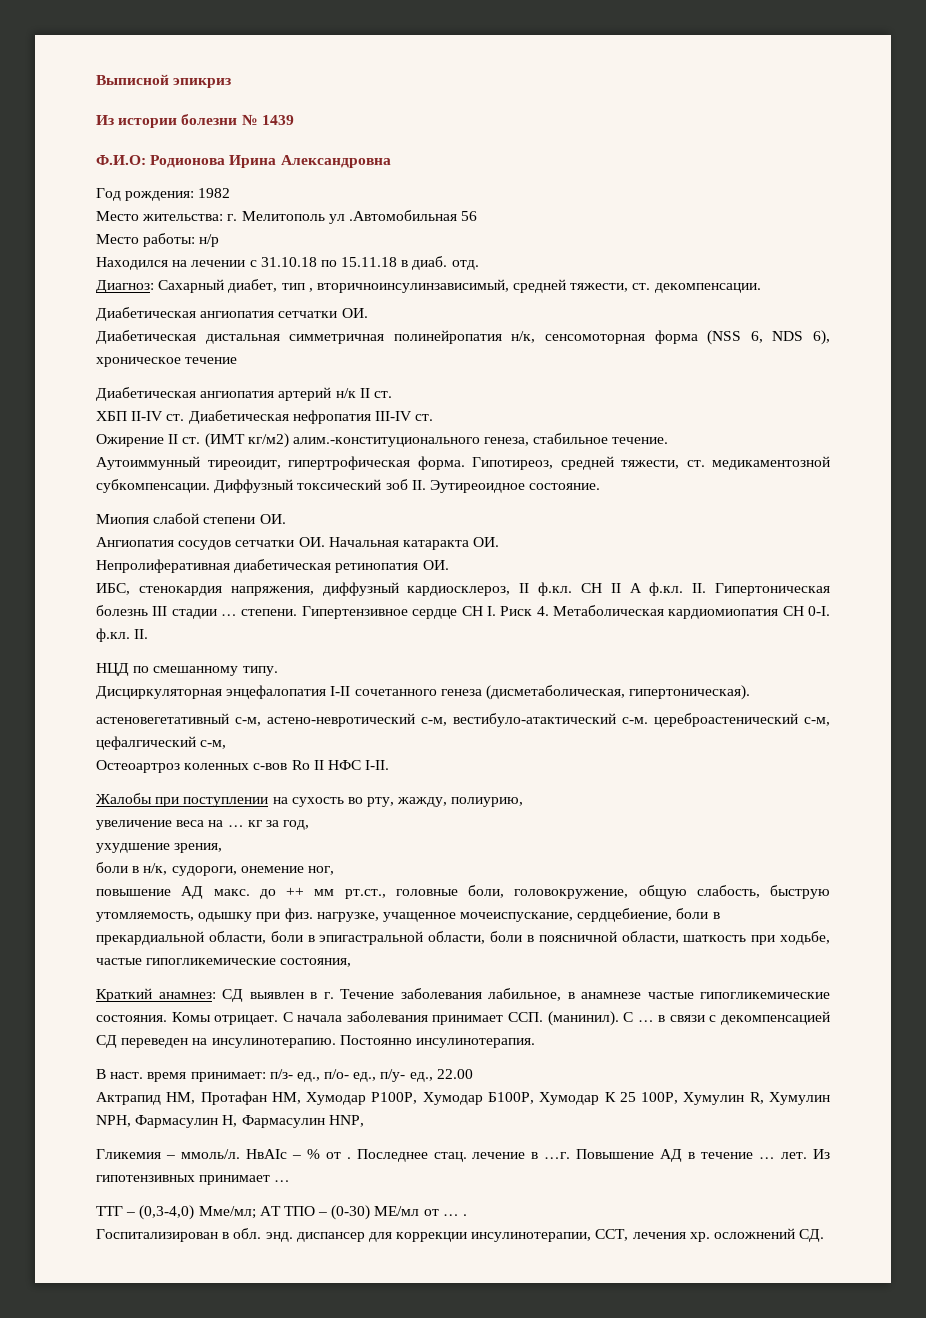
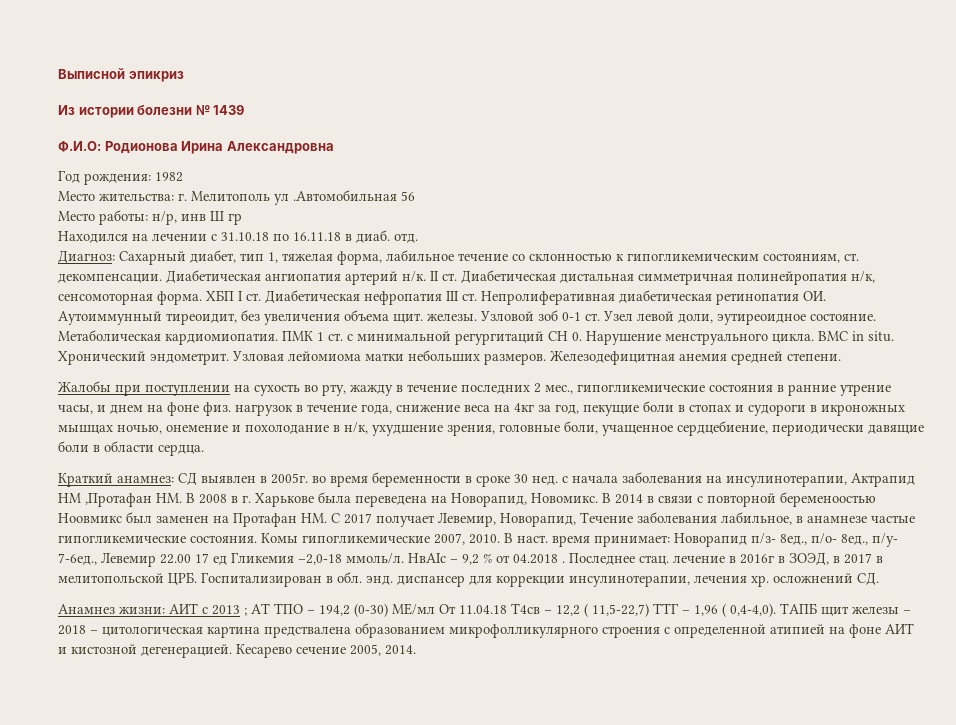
- Место работы: н/р
+ Место работы: н/р, инв Ш гр
- Находился на лечении с 31.10.18 по 15.11.18 в диаб. отд.
+ Находился на лечении с 31.10.18 по 16.11.18 в диаб. отд.
- Диагноз: Сахарный диабет, тип , вторичноинсулинзависимый, средней тяжести, ст. декомпенсации.
- Диабетическая ангиопатия сетчатки ОИ.
- Диабетическая дистальная симметричная полинейропатия н/к, сенсомоторная форма (NSS 6, NDS 6), хроническое течение
- Диабетическая ангиопатия артерий н/к II ст.
- ХБП II-IV ст. Диабетическая нефропатия III-IV ст.
- Ожирение II ст. (ИМТ кг/м2) алим.-конституционального генеза, стабильное течение.
- Аутоиммунный тиреоидит, гипертрофическая форма. Гипотиреоз, средней тяжести, ст. медикаментозной субкомпенсации. Диффузный токсический зоб II. Эутиреоидное состояние.
- Миопия слабой степени ОИ.
- Ангиопатия сосудов сетчатки ОИ. Начальная катаракта ОИ.
- Непролиферативная диабетическая ретинопатия ОИ.
- ИБС, стенокардия напряжения, диффузный кардиосклероз, II ф.кл. СН II А ф.кл. II. Гипертоническая болезнь III стадии … степени. Гипертензивное сердце СН I. Риск 4. Метаболическая кардиомиопатия СН 0-I. ф.кл. II.
- НЦД по смешанному типу.
- Дисциркуляторная энцефалопатия I-II сочетанного генеза (дисметаболическая, гипертоническая).
- астеновегетативный с-м, астено-невротический с-м, вестибуло-атактический с-м. цереброастенический с-м, цефалгический с-м,
- Остеоартроз коленных с-вов Rо II НФС I-II.
+ Диагноз: Сахарный диабет, тип 1, тяжелая форма, лабильное течение со склонностью к гипогликемическим состояниям, ст. декомпенсации. Диабетическая ангиопатия артерий н/к. II ст. Диабетическая дистальная симметричная полинейропатия н/к, сенсомоторная форма. ХБП I ст. Диабетическая нефропатия III ст. Непролиферативная диабетическая ретинопатия ОИ. Аутоиммунный тиреоидит, без увеличения объема щит. железы. Узловой зоб 0-1 ст. Узел левой доли, эутиреоидное состояние. Метаболическая кардиомиопатия. ПМК 1 ст. с минимальной регургитаций СН 0. Нарушение менструального цикла. ВМС in situ. Хронический эндометрит. Узловая лейомиома матки небольших размеров. Железодефицитная анемия средней степени.
- Жалобы при поступлении на сухость во рту, жажду, полиурию,
- увеличение веса на … кг за год,
- ухудшение зрения,
- боли в н/к, судороги, онемение ног,
- повышение АД макс. до ++ мм рт.ст., головные боли, головокружение, общую слабость, быструю утомляемость, одышку при физ. нагрузке, учащенное мочеиспускание, сердцебиение, боли в прекардиальной области, боли в эпигастральной области, боли в поясничной области, шаткость при ходьбе, частые гипогликемические состояния,
+ Жалобы при поступлении на сухость во рту, жажду в течение последних 2 мес., гипогликемические состояния в ранние утрение часы, и днем на фоне физ. нагрузок в течение года, снижение веса на 4кг за год, пекущие боли в стопах и судороги в икроножных мышцах ночью, онемение и похолодание в н/к, ухудшение зрения, головные боли, учащенное сердцебиение, периодически давящие боли в области сердца.
- Краткий анамнез: СД выявлен в г. Течение заболевания лабильное, в анамнезе частые гипогликемические состояния.
+ Краткий анамнез: СД выявлен в 2005г. во время беременности в сроке 30 нед. с начала заболевания на инсулинотерапии, Актрапид НМ ,Протафан НМ. В 2008 в г. Харькове была переведена на Новорапид, Новомикс. В 2014 в связи с повторной беременоостью Ноовмикс был заменен на Протафан НМ. С 2017 получает Левемир, Новорапид, Течение заболевания лабильное, в анамнезе частые гипогликемические состояния.
- Комы отрицает. С начала заболевания принимает ССП. (манинил). С … в связи с декомпенсацией СД переведен на инсулинотерапию. Постоянно инсулинотерапия.
- В наст. время принимает: п/з- ед., п/о- ед., п/у- ед., 22.00
- Актрапид НМ, Протафан НМ, Хумодар Р100Р, Хумодар Б100Р, Хумодар К 25 100Р, Хумулин R, Хумулин NРН, Фармасулин Н, Фармасулин НNР,
- Гликемия – ммоль/л.
+ Комы гипогликемические 2007, 2010. В наст. время принимает: Новорапид п/з- 8ед., п/о- 8ед., п/у- 7-6ед., Левемир 22.00 17 ед Гликемия –2,0-18 ммоль/л.
- НвАIс – % от .
+ НвАIс – 9,2 % от 04.2018 .
- Последнее стац. лечение в …г. Повышение АД в течение … лет. Из гипотензивных принимает …
- ТТГ – (0,3-4,0) Мме/мл; АТ ТПО – (0-30) МЕ/мл от … .
- Госпитализирован в обл. энд. диспансер для коррекции инсулинотерапии, ССТ, лечения хр. осложнений СД.
+ Последнее стац. лечение в 2016г в ЗОЭД, в 2017 в мелитопольской ЦРБ. Госпитализирован в обл. энд. диспансер для коррекции инсулинотерапии, лечения хр. осложнений СД.
+ Анамнез жизни: АИТ с 2013 ; АТ ТПО – 194,2 (0-30) МЕ/мл От 11.04.18 Т4св – 12,2 ( 11,5-22,7) ТТГ – 1,96 ( 0,4-4,0). ТАПБ щит железы – 2018 – цитологическая картина предствалена образованием микрофолликулярного строения с определенной атипией на фоне АИТ и кистозной дегенерацией. Кесарево сечение 2005, 2014.

